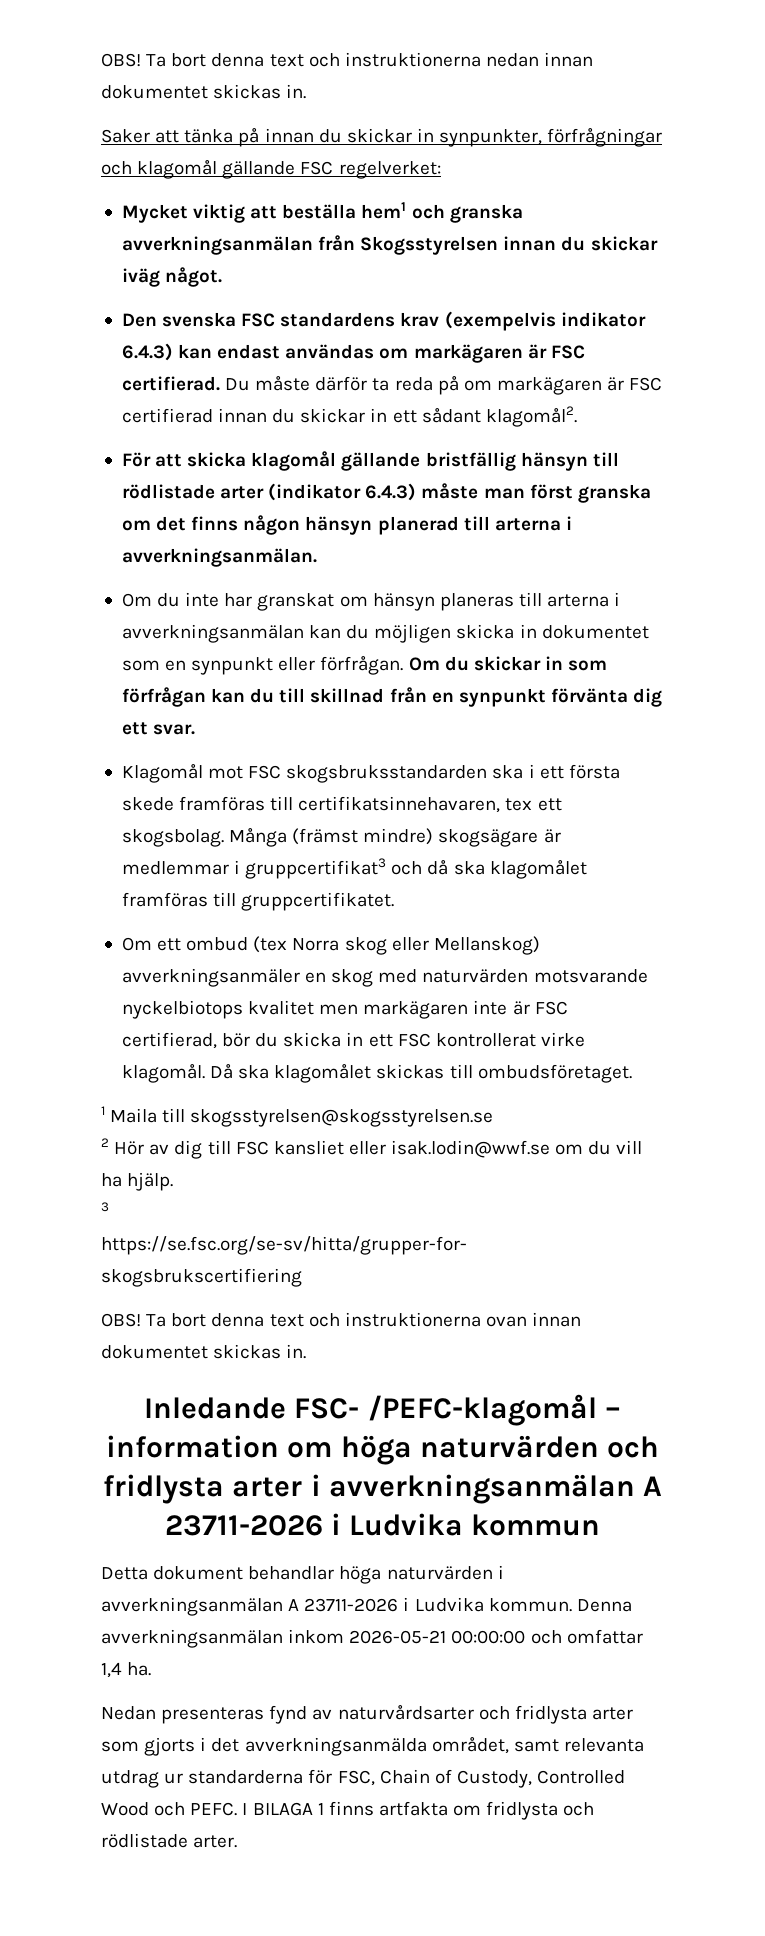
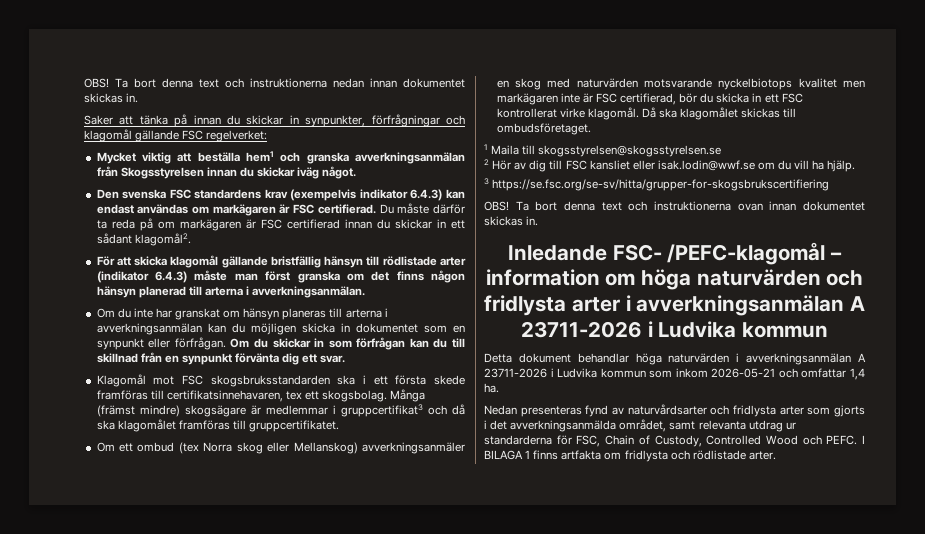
- Detta dokument behandlar höga naturvärden i avverkningsanmälan A 23711-2026 i Ludvika kommun. Denna avverkningsanmälan inkom 2026-05-21 00:00:00 och omfattar 1,4 ha.
+ Detta dokument behandlar höga naturvärden i avverkningsanmälan A 23711-2026 i Ludvika kommun som inkom 2026-05-21 och omfattar 1,4 ha.

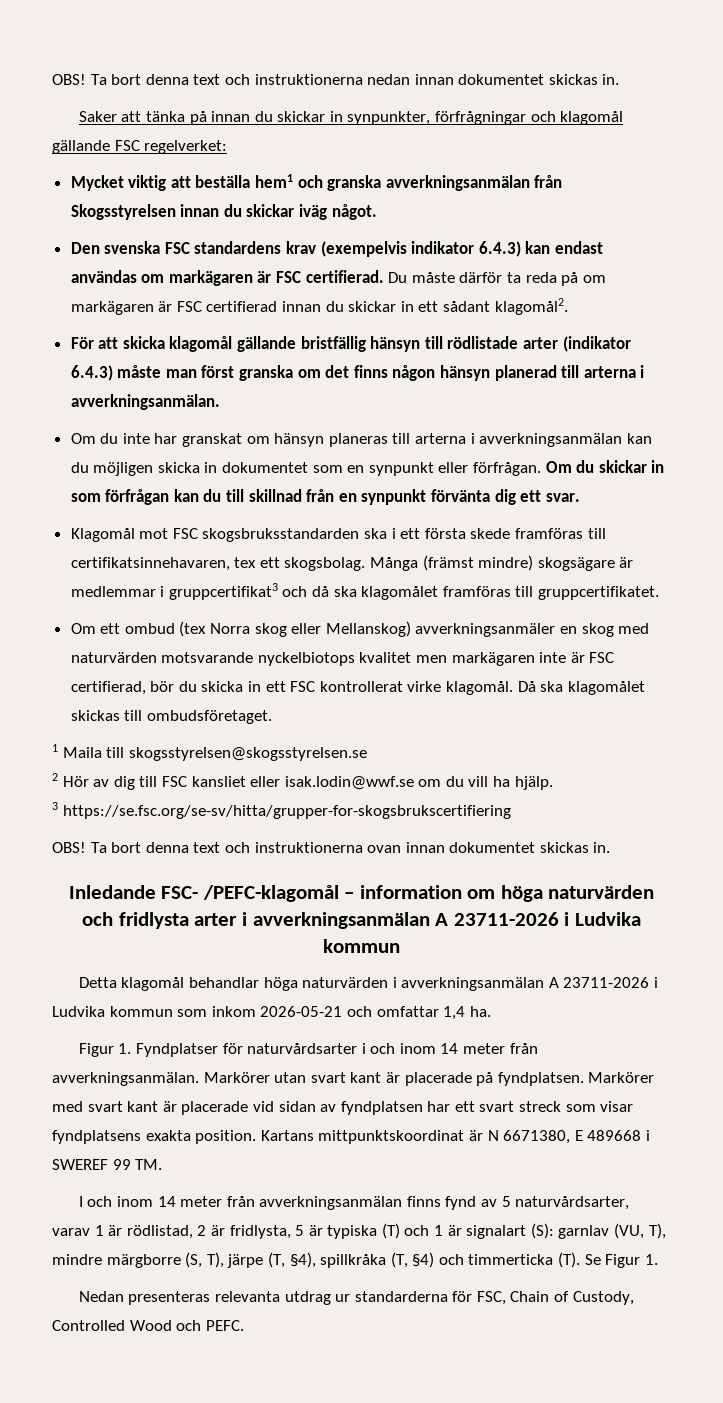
- Detta dokument behandlar höga naturvärden i avverkningsanmälan A 23711-2026 i Ludvika kommun som inkom 2026-05-21 och omfattar 1,4 ha.
+ Detta klagomål behandlar höga naturvärden i avverkningsanmälan A 23711-2026 i Ludvika kommun som inkom 2026-05-21 och omfattar 1,4 ha.
- Nedan presenteras fynd av naturvårdsarter och fridlysta arter som gjorts i det avverkningsanmälda området, samt relevanta utdrag ur standarderna för FSC, Chain of Custody, Controlled Wood och PEFC. I BILAGA 1 finns artfakta om fridlysta och rödlistade arter.
+ Figur 1. Fyndplatser för naturvårdsarter i och inom 14 meter från avverkningsanmälan. Markörer utan svart kant är placerade på fyndplatsen. Markörer med svart kant är placerade vid sidan av fyndplatsen har ett svart streck som visar fyndplatsens exakta position. Kartans mittpunktskoordinat är N 6671380, E 489668 i SWEREF 99 TM.
+ I och inom 14 meter från avverkningsanmälan finns fynd av 5 naturvårdsarter, varav 1 är rödlistad, 2 är fridlysta, 5 är typiska (T) och 1 är signalart (S): garnlav (VU, T), mindre märgborre (S, T), järpe (T, §4), spillkråka (T, §4) och timmerticka (T). Se Figur 1.
+ Nedan presenteras relevanta utdrag ur standarderna för FSC, Chain of Custody, Controlled Wood och PEFC.

